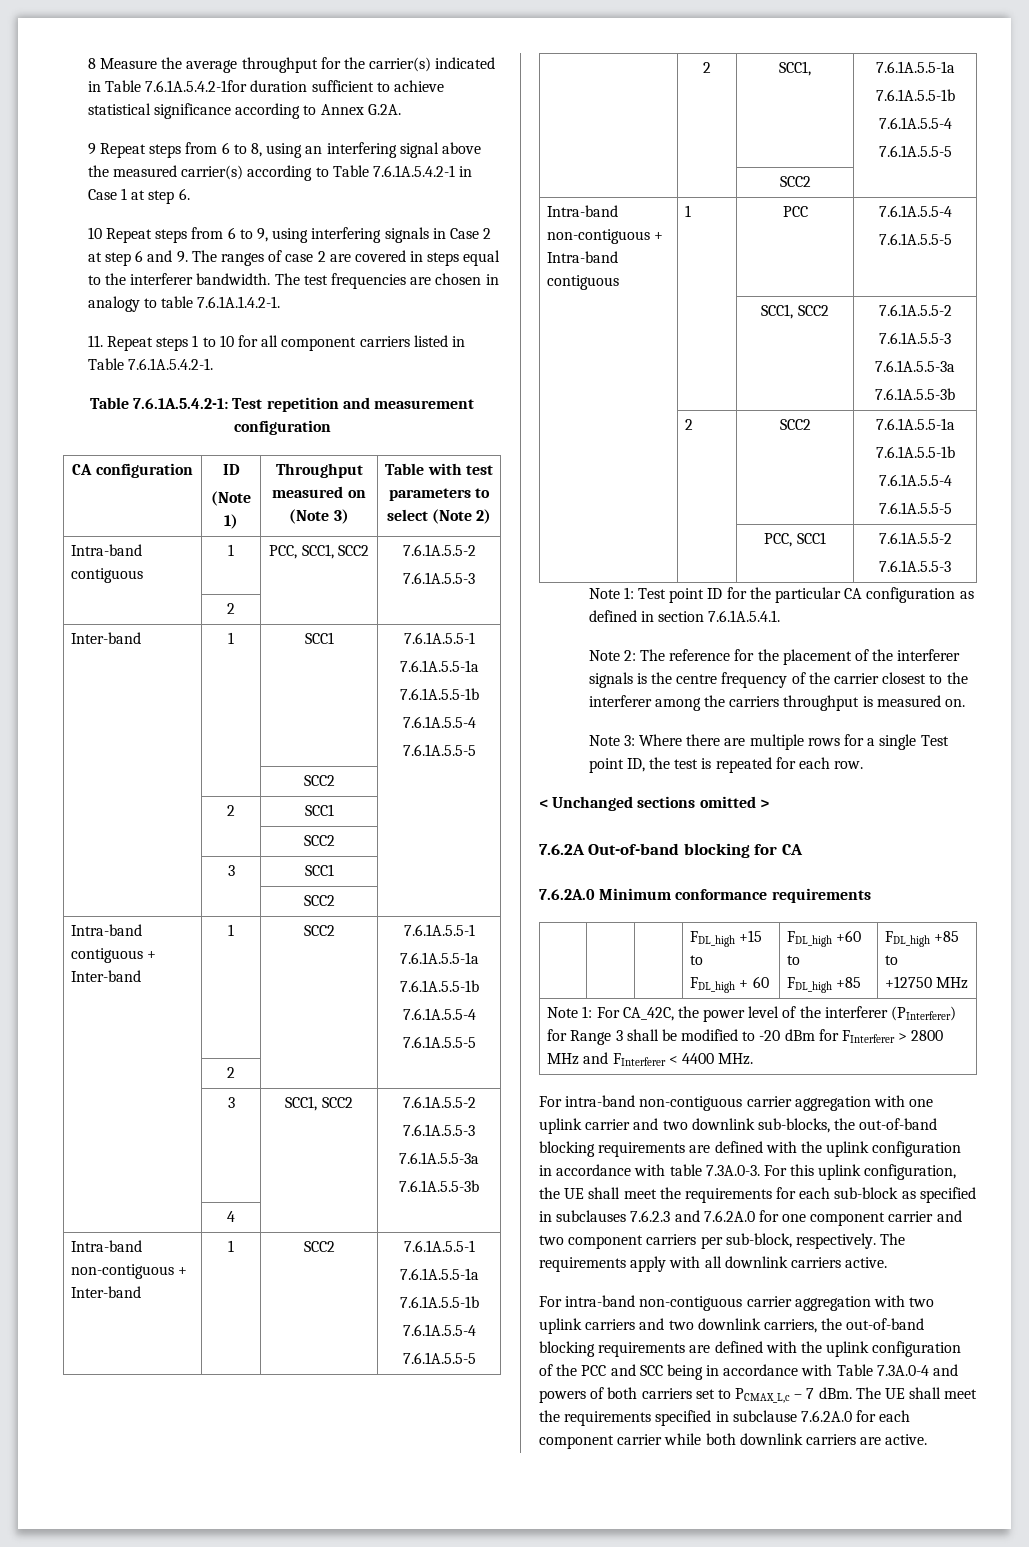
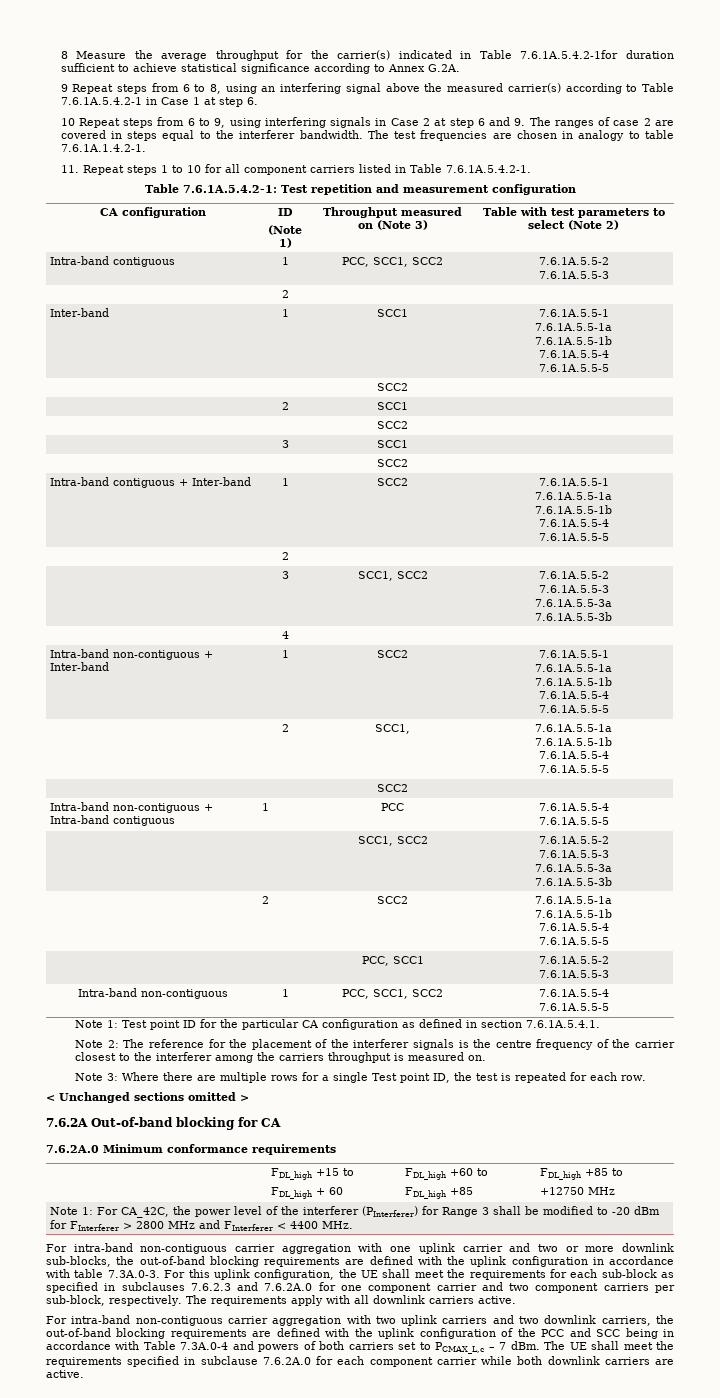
+ Intra-band non-contiguous | 1 | PCC, SCC1, SCC2 | 7.6.1A.5.5-4
+ 7.6.1A.5.5-5
- For intra-band non-contiguous carrier aggregation with one uplink carrier and two downlink sub-blocks, the out-of-band blocking requirements are defined with the uplink configuration in accordance with table 7.3A.0-3. For this uplink configuration, the UE shall meet the requirements for each sub-block as specified in subclauses 7.6.2.3 and 7.6.2A.0 for one component carrier and two component carriers per sub-block, respectively.
+ For intra-band non-contiguous carrier aggregation with one uplink carrier and two or more downlink sub-blocks, the out-of-band blocking requirements are defined with the uplink configuration in accordance with table 7.3A.0-3. For this uplink configuration, the UE shall meet the requirements for each sub-block as specified in subclauses 7.6.2.3 and 7.6.2A.0 for one component carrier and two component carriers per sub-block, respectively.

